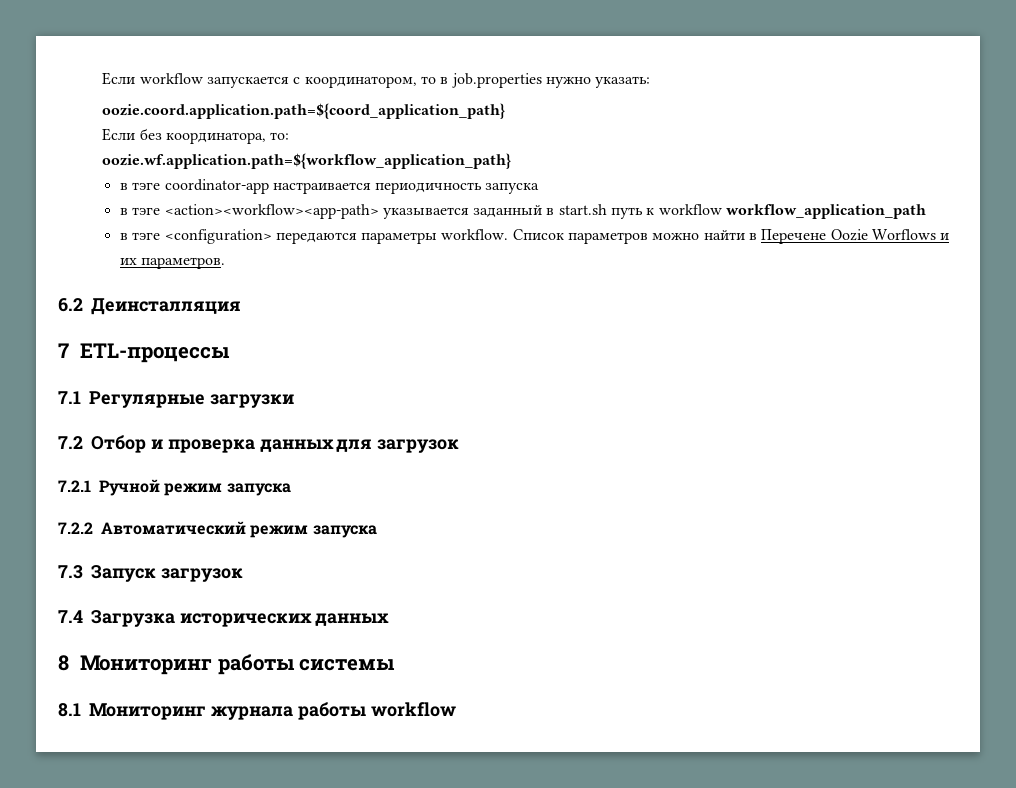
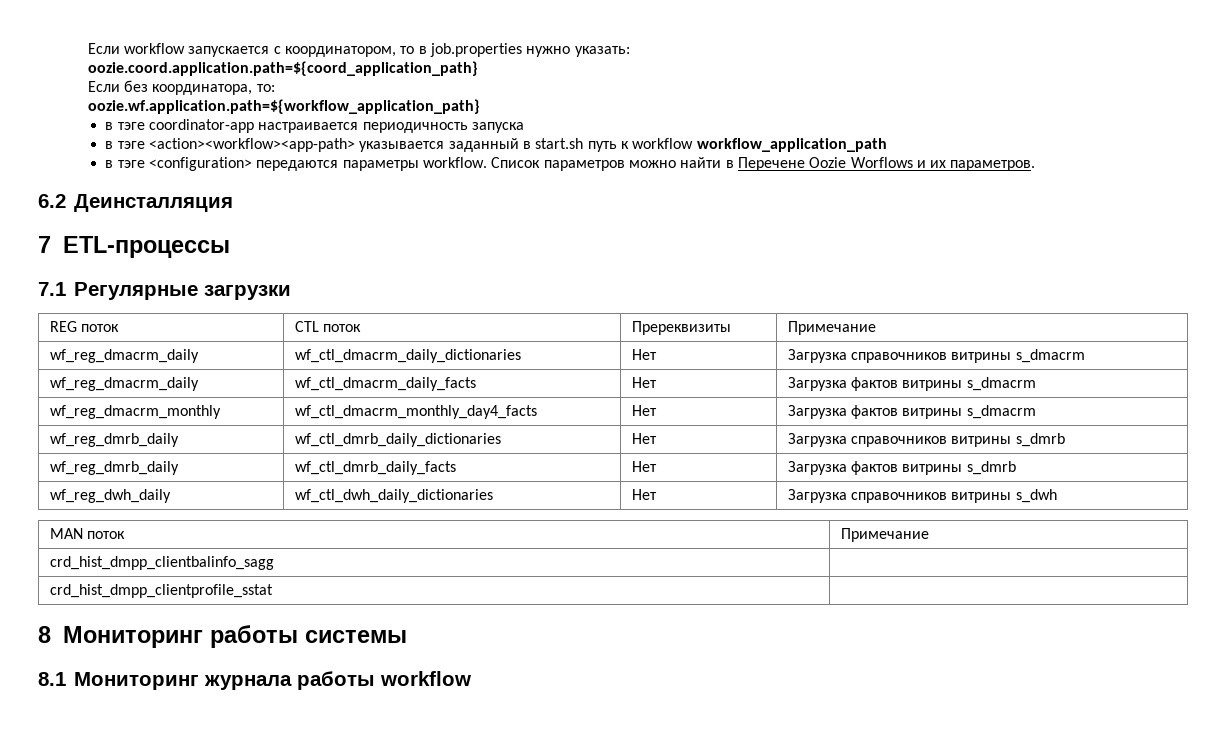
- 7.2 Отбор и проверка данных для загрузок
- 7.2.1 Ручной режим запуска
- 7.2.2 Автоматический режим запуска
- 7.3 Запуск загрузок
- 7.4 Загрузка исторических данных
+ REG поток | CTL поток | Пререквизиты | Примечание
+ wf_reg_dmacrm_daily | wf_ctl_dmacrm_daily_dictionaries | Нет | Загрузка справочников витрины s_dmacrm
+ wf_reg_dmacrm_daily | wf_ctl_dmacrm_daily_facts | Нет | Загрузка фактов витрины s_dmacrm
+ wf_reg_dmacrm_monthly | wf_ctl_dmacrm_monthly_day4_facts | Нет | Загрузка фактов витрины s_dmacrm
+ wf_reg_dmrb_daily | wf_ctl_dmrb_daily_dictionaries | Нет | Загрузка справочников витрины s_dmrb
+ wf_reg_dmrb_daily | wf_ctl_dmrb_daily_facts | Нет | Загрузка фактов витрины s_dmrb
+ wf_reg_dwh_daily | wf_ctl_dwh_daily_dictionaries | Нет | Загрузка справочников витрины s_dwh
+ MAN поток | Примечание
+ crd_hist_dmpp_clientbalinfo_sagg |
+ crd_hist_dmpp_clientprofile_sstat |

